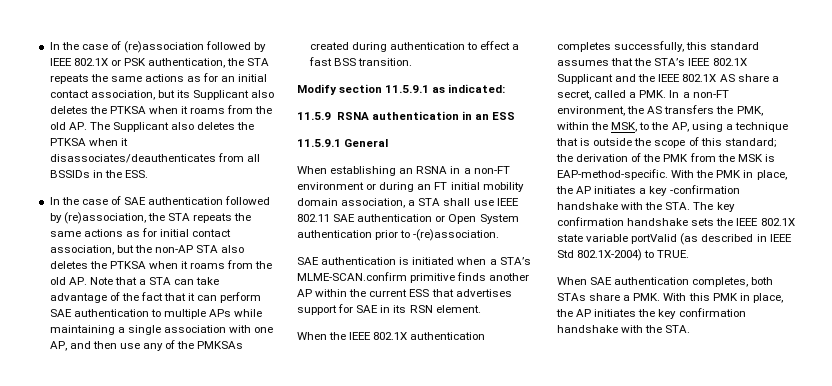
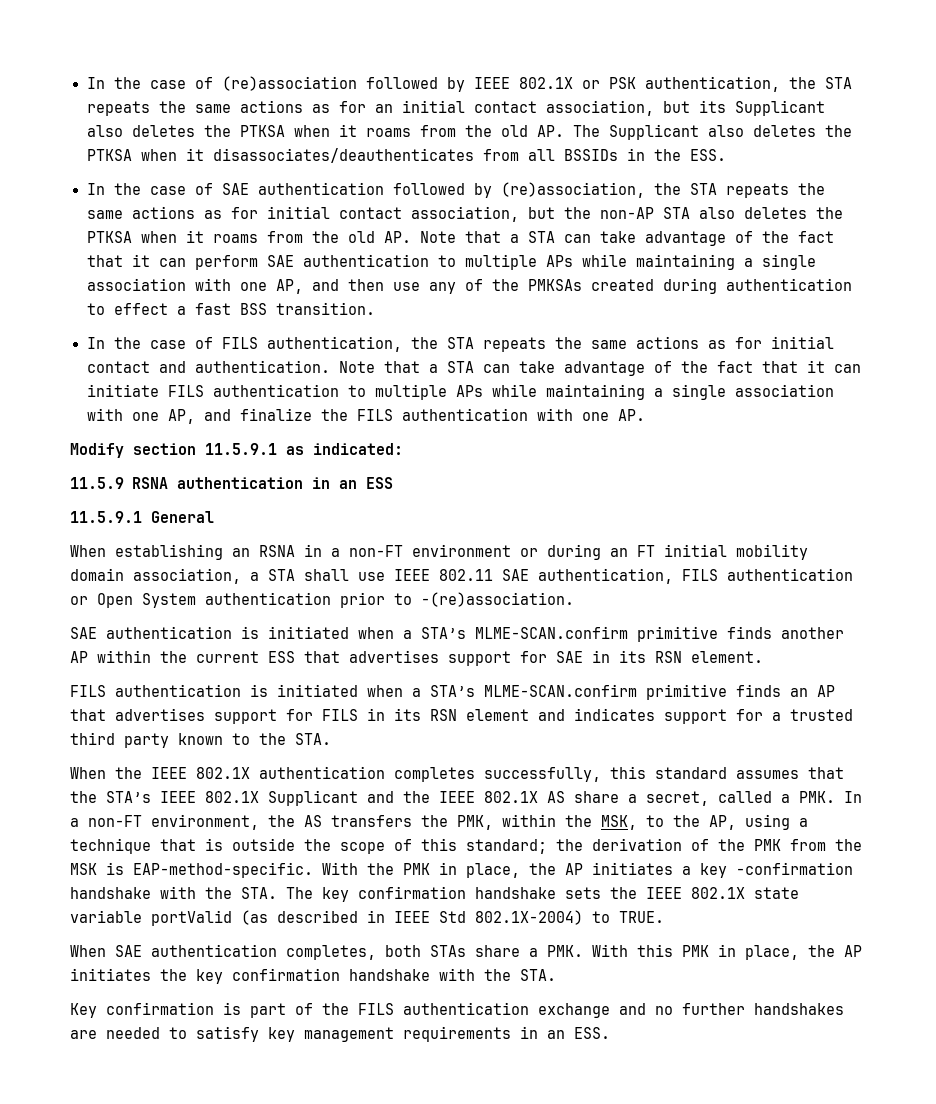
+ In the case of FILS authentication, the STA repeats the same actions as for initial contact and authentication. Note that a STA can take advantage of the fact that it can initiate FILS authentication to multiple APs while maintaining a single association with one AP, and finalize the FILS authentication with one AP.
- When establishing an RSNA in a non-FT environment or during an FT initial mobility domain association, a STA shall use IEEE 802.11 SAE authentication or Open System authentication prior to -(re)association.
+ When establishing an RSNA in a non-FT environment or during an FT initial mobility domain association, a STA shall use IEEE 802.11 SAE authentication, FILS authentication or Open System authentication prior to -(re)association.
+ FILS authentication is initiated when a STA’s MLME-SCAN.confirm primitive finds an AP that advertises support for FILS in its RSN element and indicates support for a trusted third party known to the STA.
+ Key confirmation is part of the FILS authentication exchange and no further handshakes are needed to satisfy key management requirements in an ESS.

